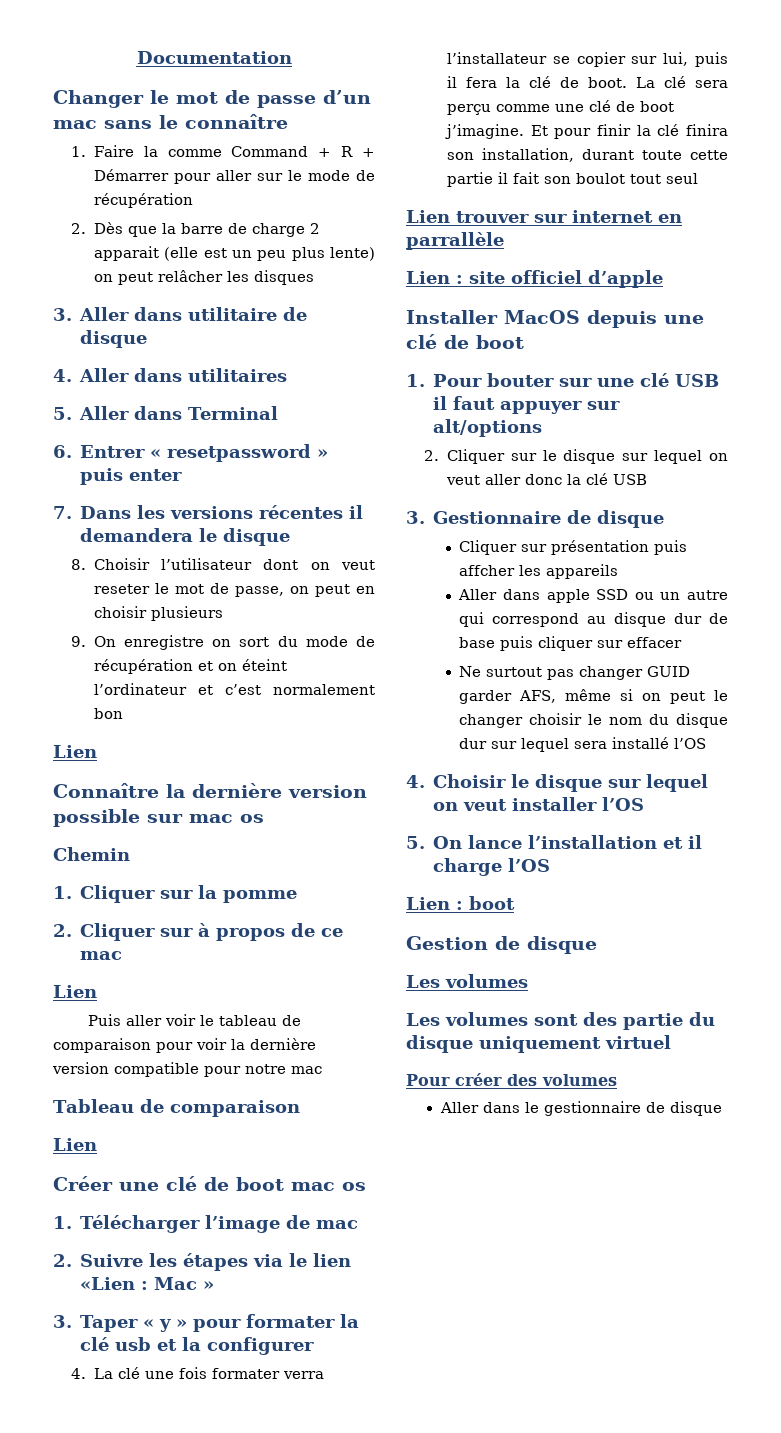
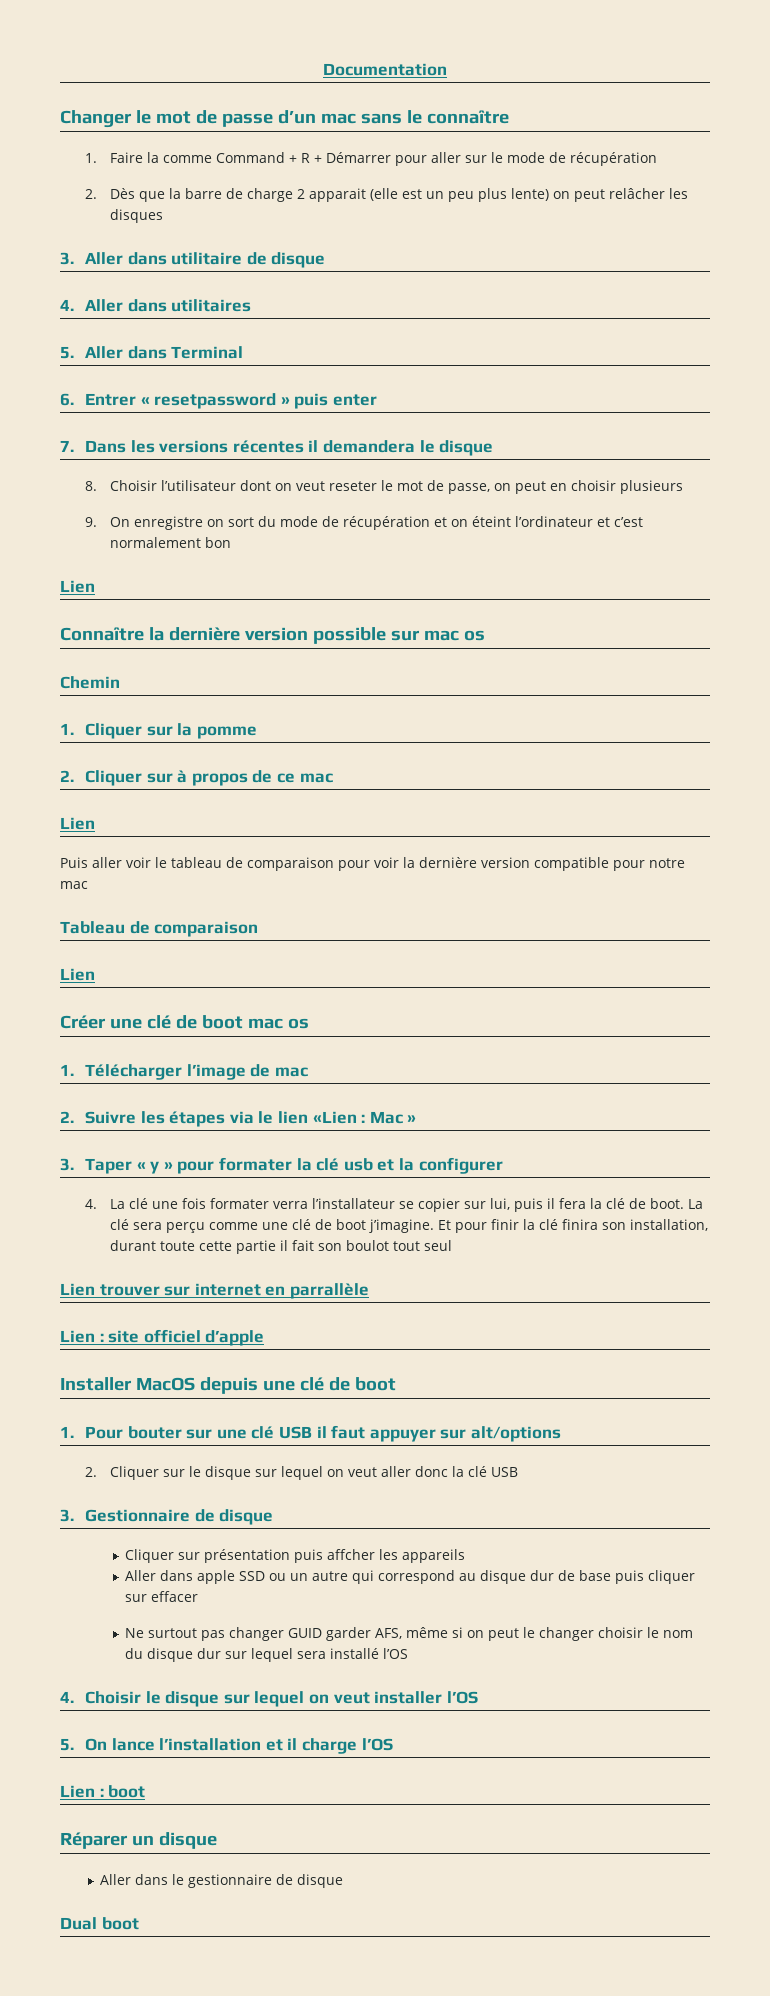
- Gestion de disque
- Les volumes
- Les volumes sont des partie du disque uniquement virtuel
- Pour créer des volumes
+ Réparer un disque
+ Dual boot

